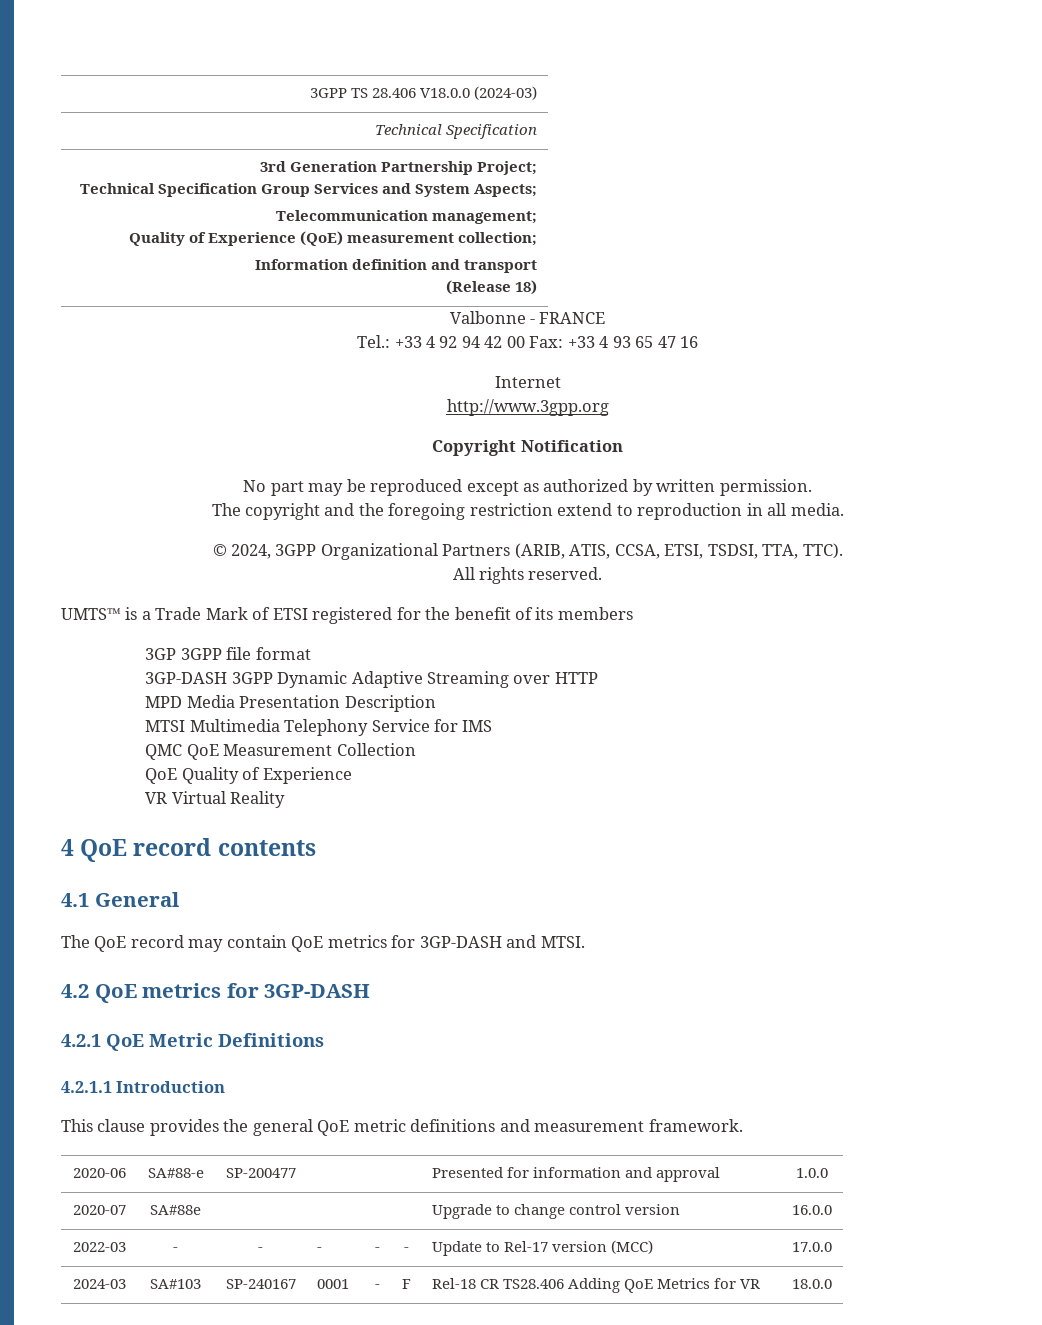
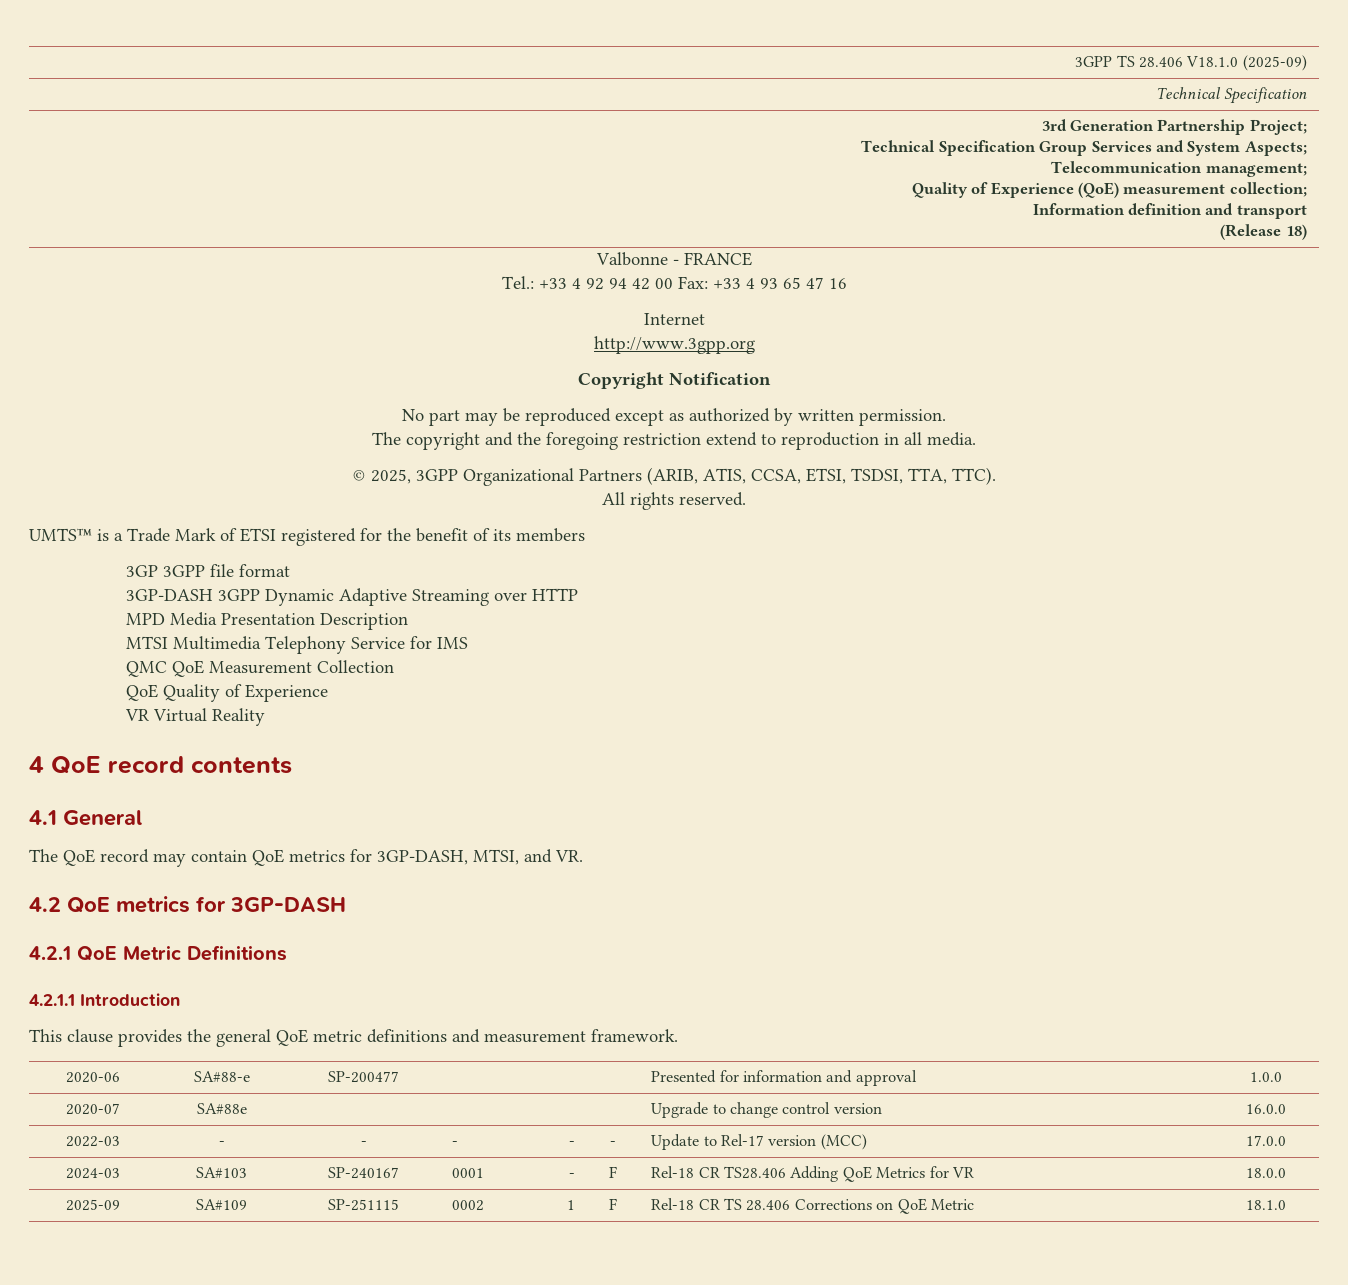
- 3GPP TS 28.406 V18.0.0 (2024-03)
+ 3GPP TS 28.406 V18.1.0 (2025-09)
- © 2024, 3GPP Organizational Partners (ARIB, ATIS, CCSA, ETSI, TSDSI, TTA, TTC).
+ © 2025, 3GPP Organizational Partners (ARIB, ATIS, CCSA, ETSI, TSDSI, TTA, TTC).
- The QoE record may contain QoE metrics for 3GP-DASH and MTSI.
+ The QoE record may contain QoE metrics for 3GP-DASH, MTSI, and VR.
+ 2025-09 | SA#109 | SP-251115 | 0002 | 1 | F | Rel-18 CR TS 28.406 Corrections on QoE Metric | 18.1.0

